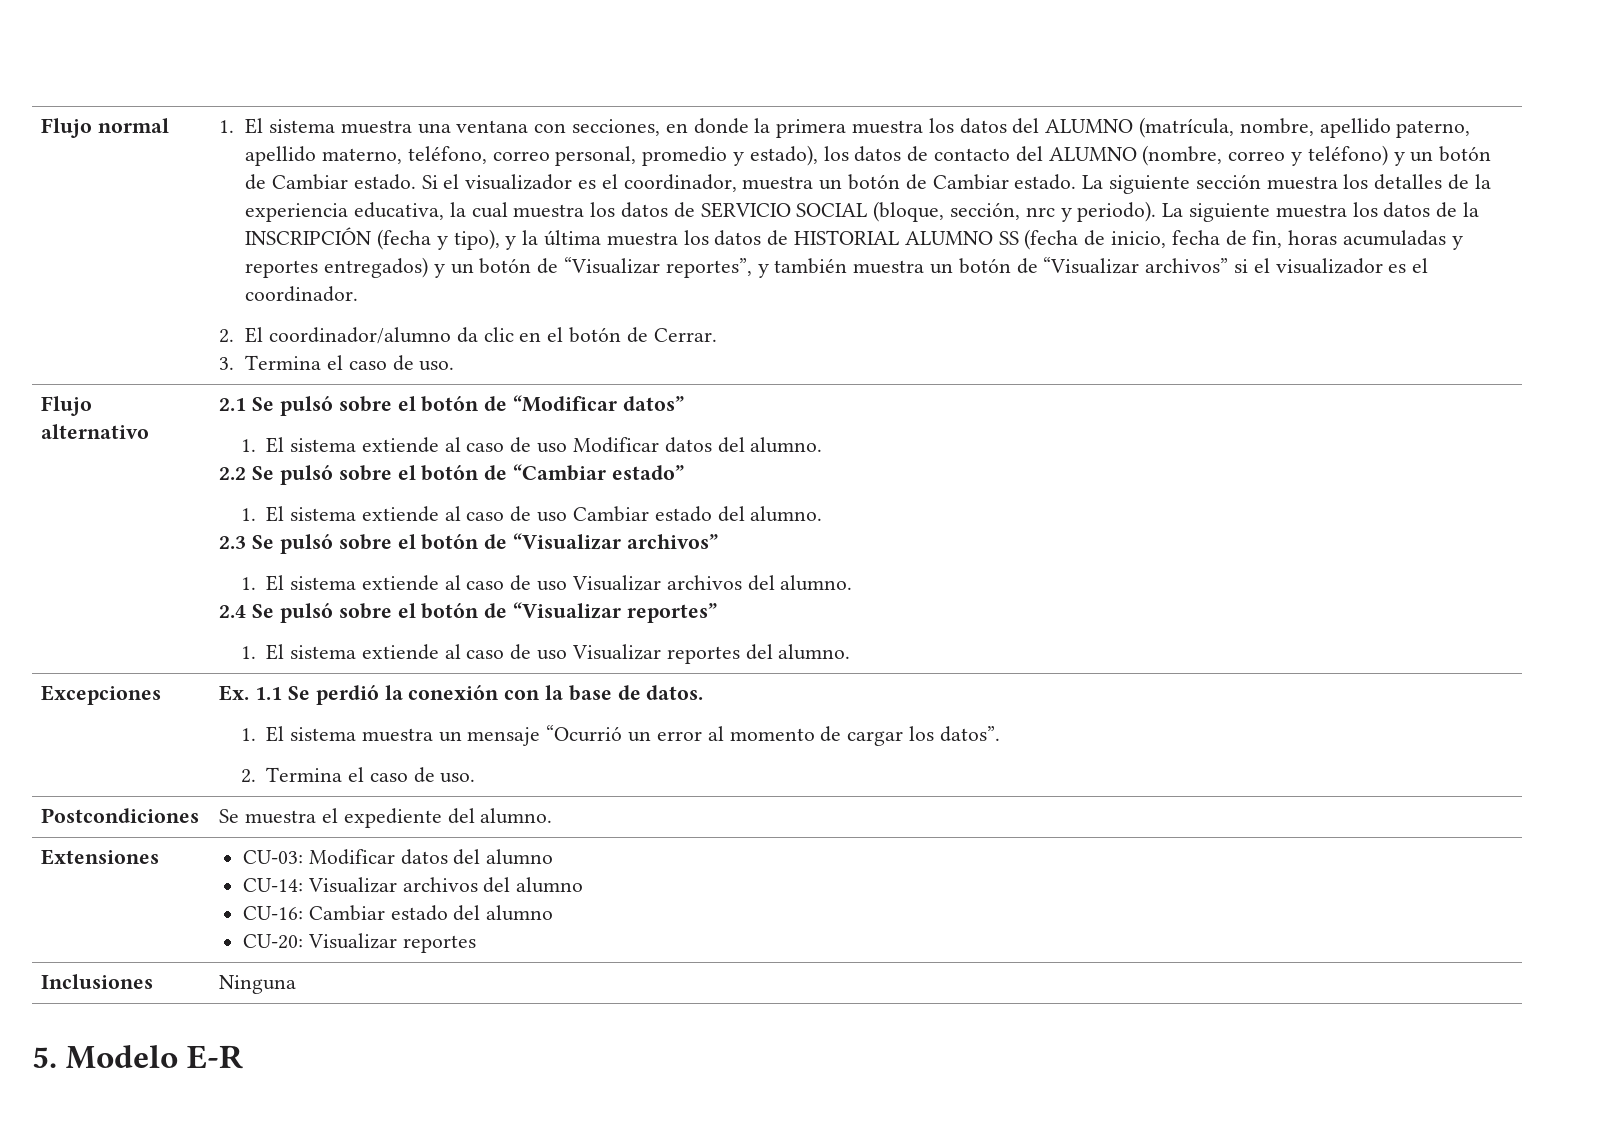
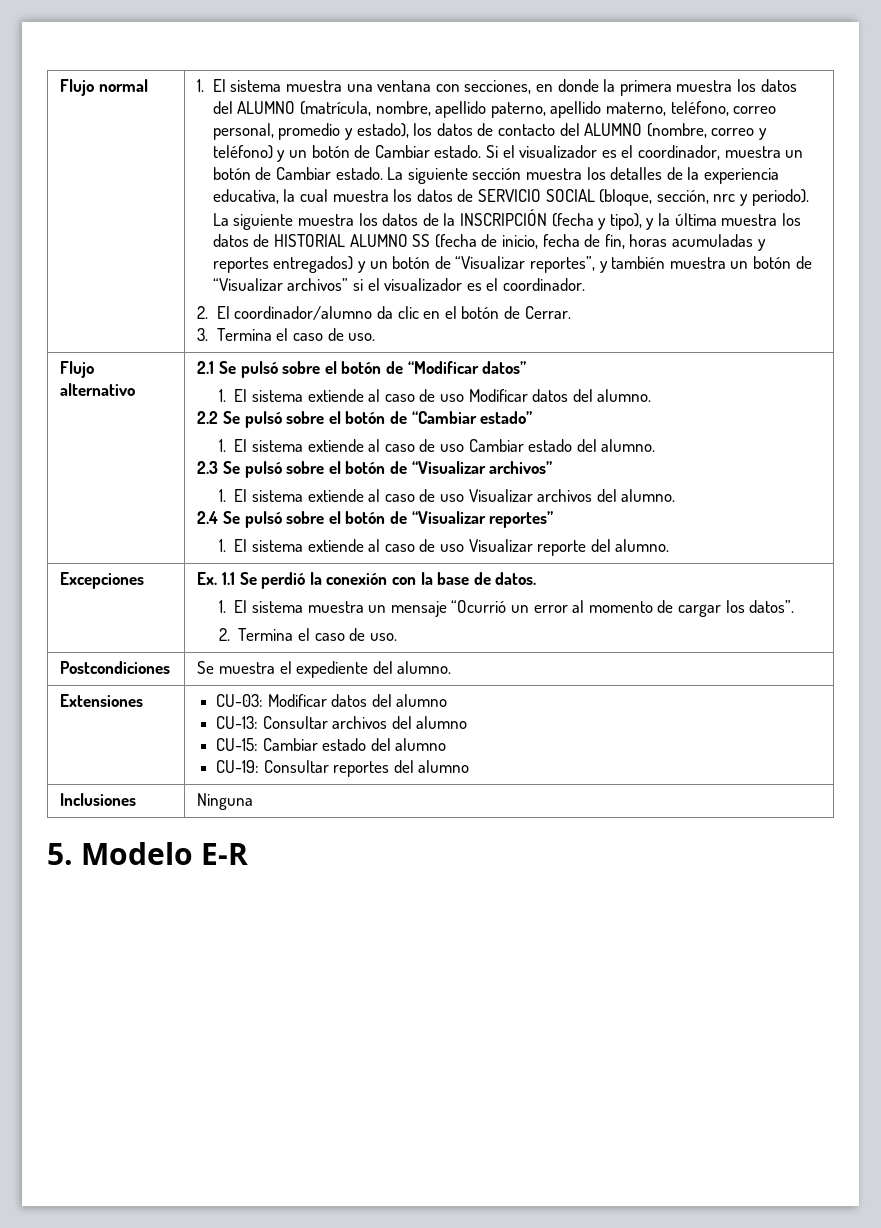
- 1. El sistema extiende al caso de uso Visualizar reportes del alumno.
+ 1. El sistema extiende al caso de uso Visualizar reporte del alumno.
  Extensiones | CU-03: Modificar datos del alumno
- CU-14: Visualizar archivos del alumno
- CU-16: Cambiar estado del alumno
- CU-20: Visualizar reportes
+ CU-13: Consultar archivos del alumno
+ CU-15: Cambiar estado del alumno
+ CU-19: Consultar reportes del alumno

